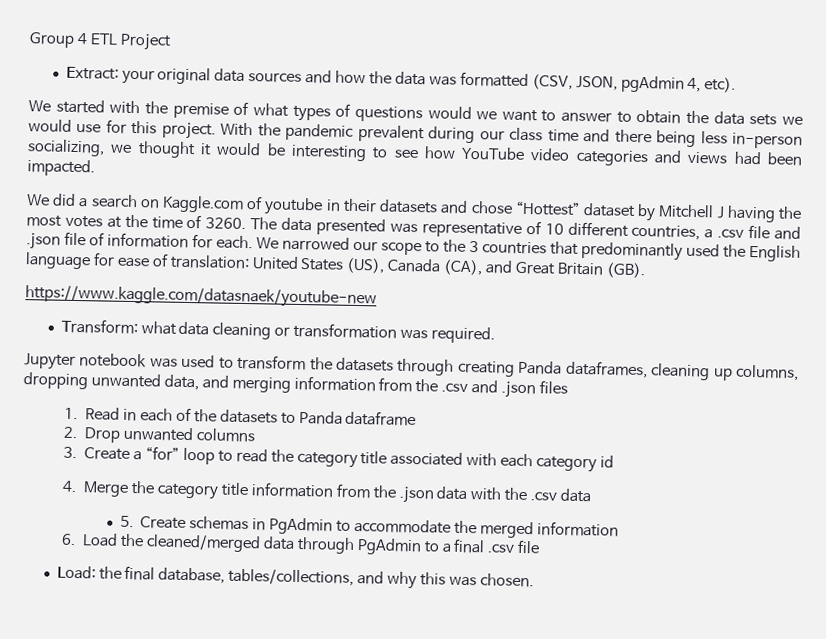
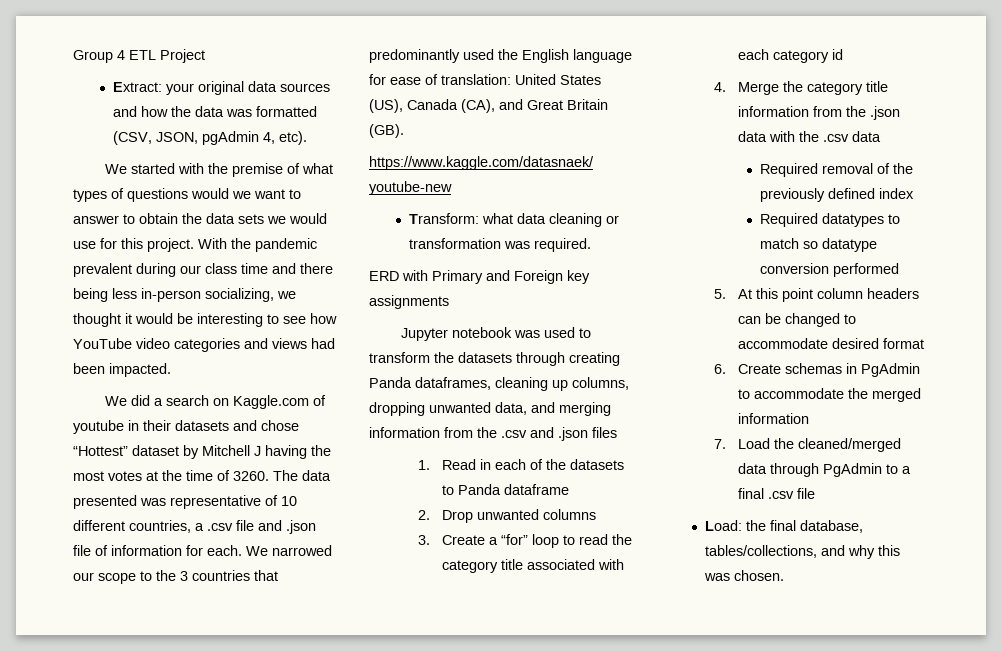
+ ERD with Primary and Foreign key assignments
- 5. Create schemas in PgAdmin to accommodate the merged information
+ Required removal of the previously defined index
+ Required datatypes to match so datatype conversion performed
+ 5. At this point column headers can be changed to accommodate desired format
+ 6. Create schemas in PgAdmin to accommodate the merged information
- 6. Load the cleaned/merged data through PgAdmin to a final .csv file
+ 7. Load the cleaned/merged data through PgAdmin to a final .csv file

